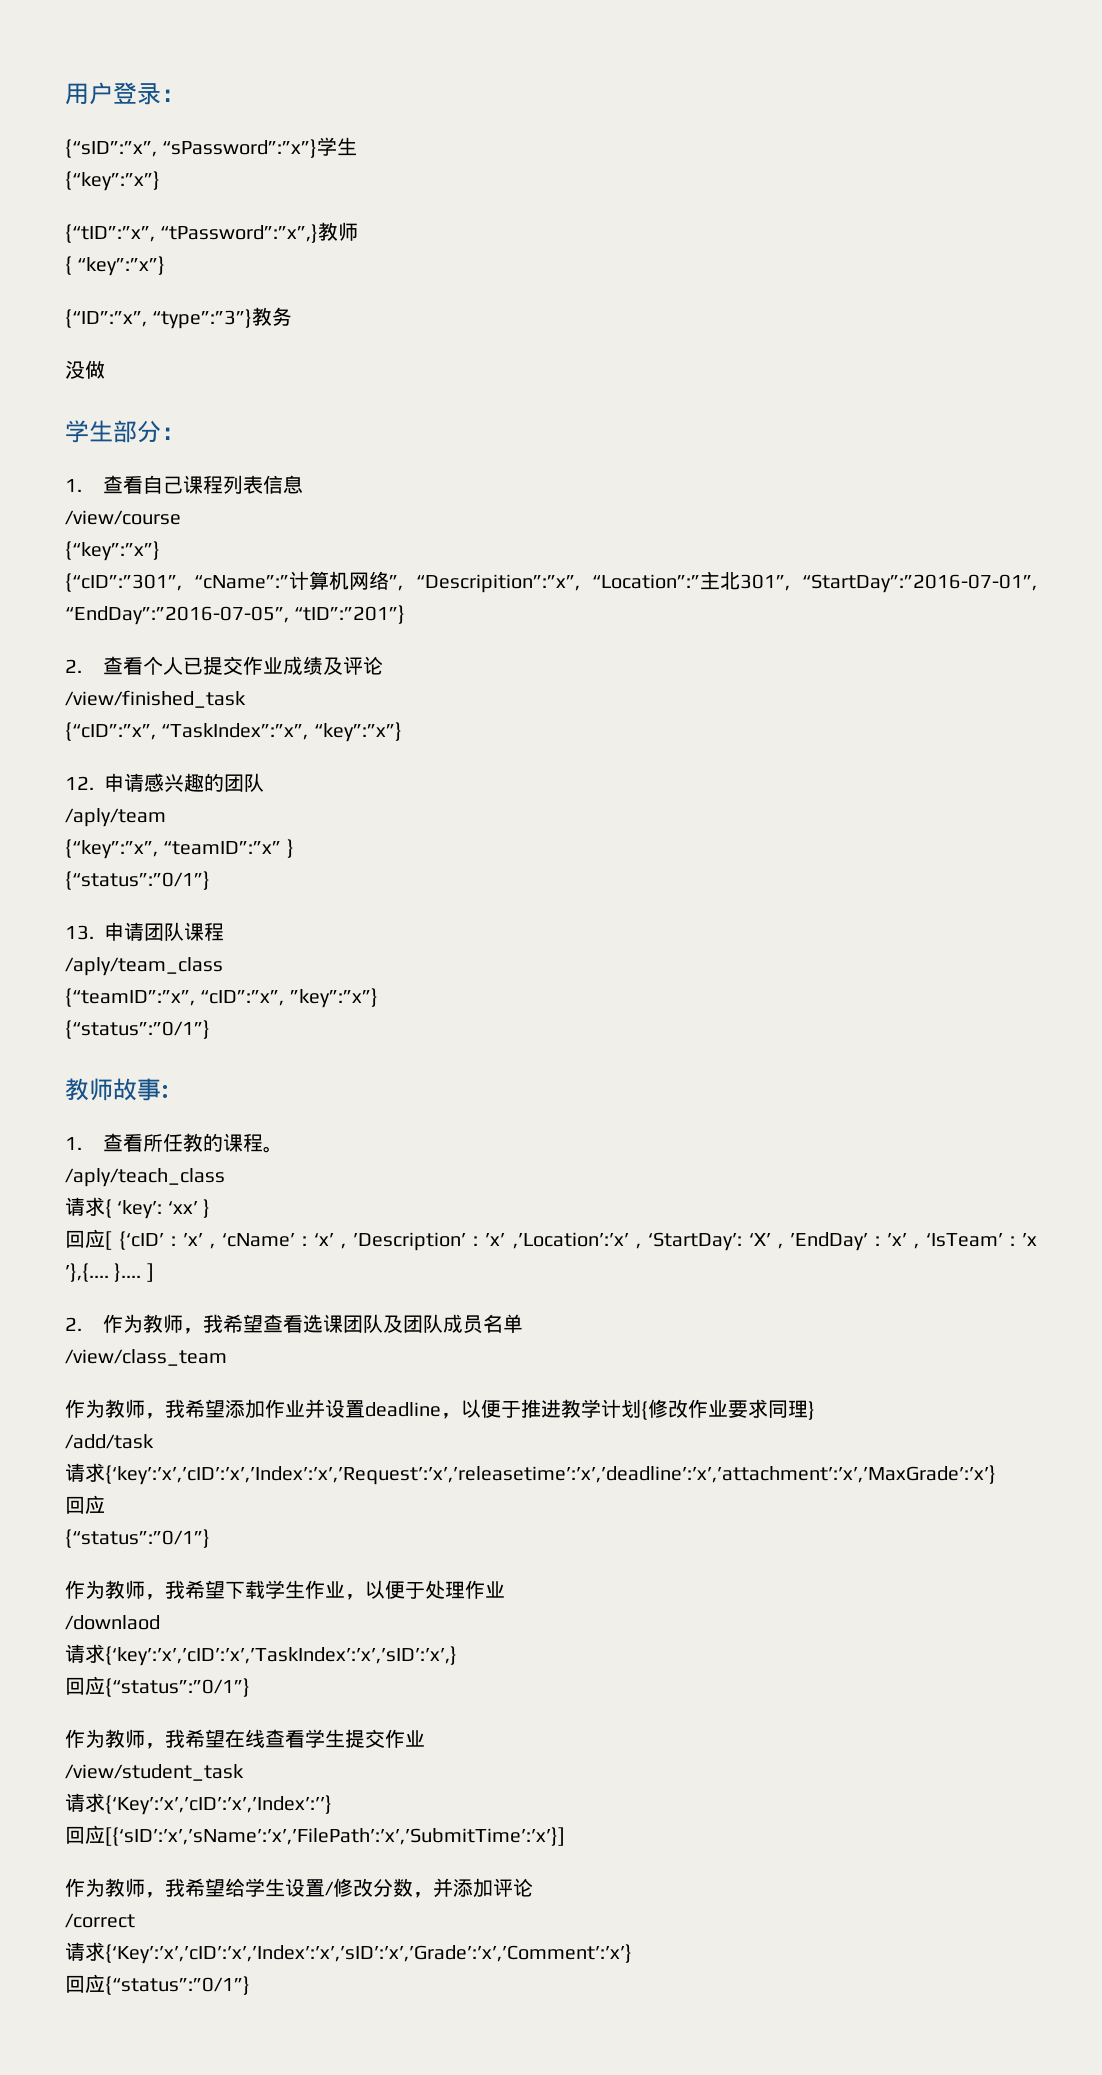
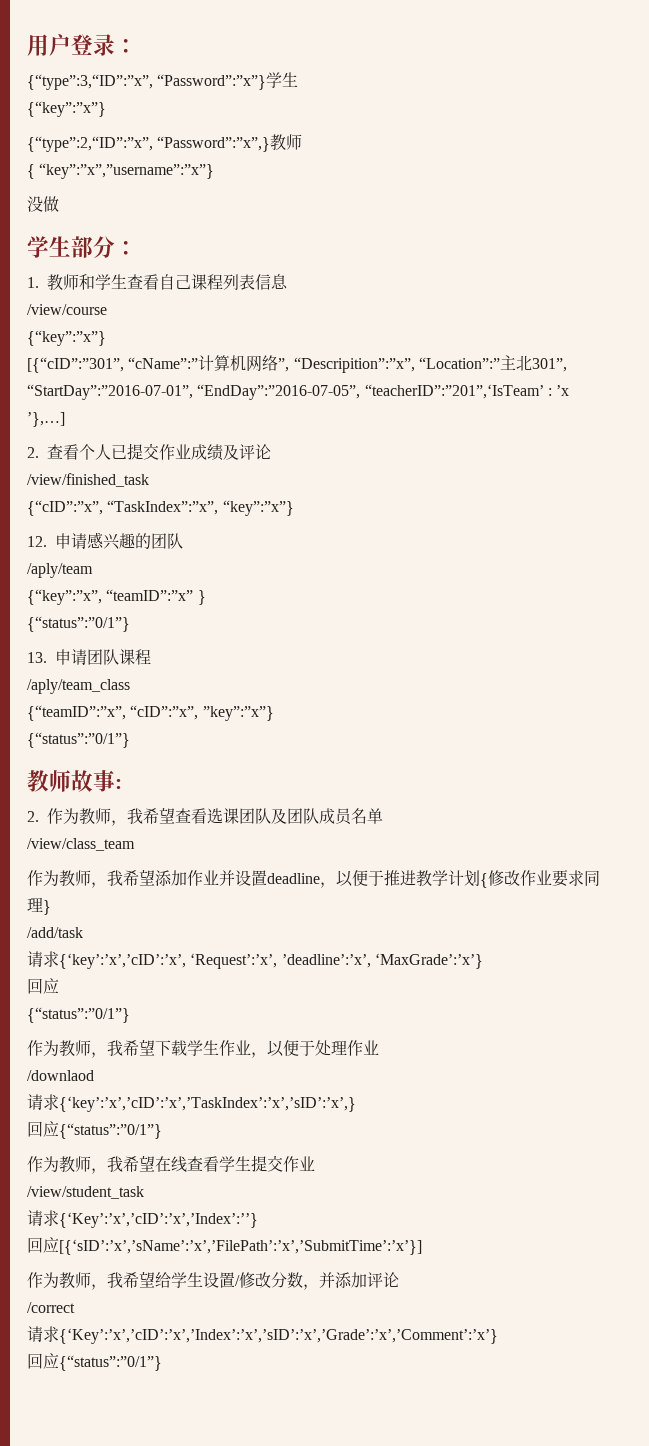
- {“sID”:”x”, “sPassword”:”x”}学生
+ {“type”:3,“ID”:”x”, “Password”:”x”}学生
- {“tID”:”x”, “tPassword”:”x”,}教师
+ {“type”:2,“ID”:”x”, “Password”:”x”,}教师
- { “key”:”x”}
- {“ID”:”x”, “type”:”3”}教务
+ { “key”:”x”,”username”:”x”}
- 1.查看自己课程列表信息
+ 1.教师和学生查看自己课程列表信息
- {“cID”:”301”, “cName”:”计算机网络”, “Descripition”:”x”, “Location”:”主北301”, “StartDay”:”2016-07-01”, “EndDay”:”2016-07-05”, “tID”:”201”}
+ [{“cID”:”301”, “cName”:”计算机网络”, “Descripition”:”x”, “Location”:”主北301”, “StartDay”:”2016-07-01”, “EndDay”:”2016-07-05”, “teacherID”:”201”,‘IsTeam’ : ’x ’},…]
- 1.查看所任教的课程。
- /aply/teach_class
- 请求{ ‘key’: ‘xx’ }
- 回应[ {‘cID’ : ’x’ , ‘cName’ : ‘x’ , ’Description’ : ’x’ ,’Location’:’x’ , ‘StartDay’: ‘X’ , ’EndDay’ : ’x’ , ‘IsTeam’ : ’x ’},{.... }.... ]
- 请求{‘key’:’x’,’cID’:’x’,’Index’:’x’,’Request’:’x’,’releasetime’:’x’,’deadline’:’x’,’attachment’:’x’,’MaxGrade’:’x’}
+ 请求{‘key’:’x’,’cID’:’x’, ‘Request’:’x’, ’deadline’:’x’, ‘MaxGrade’:’x’}

